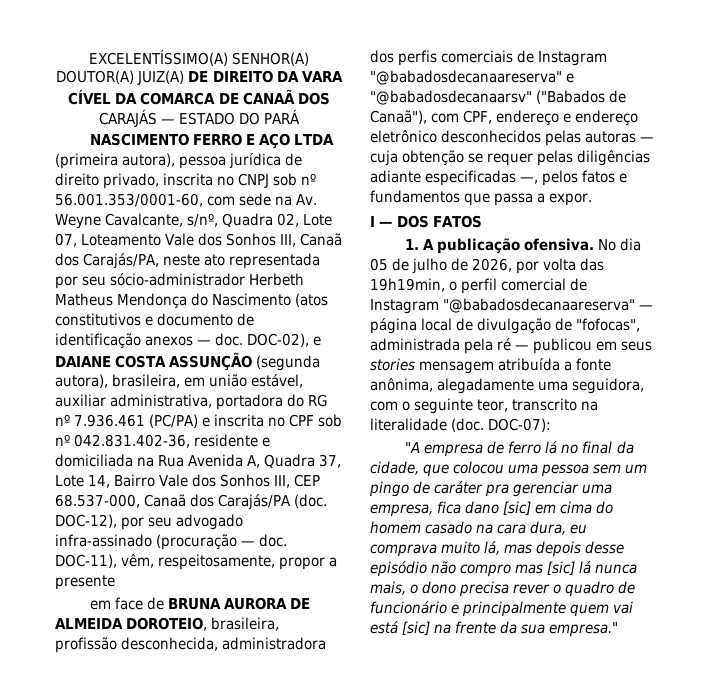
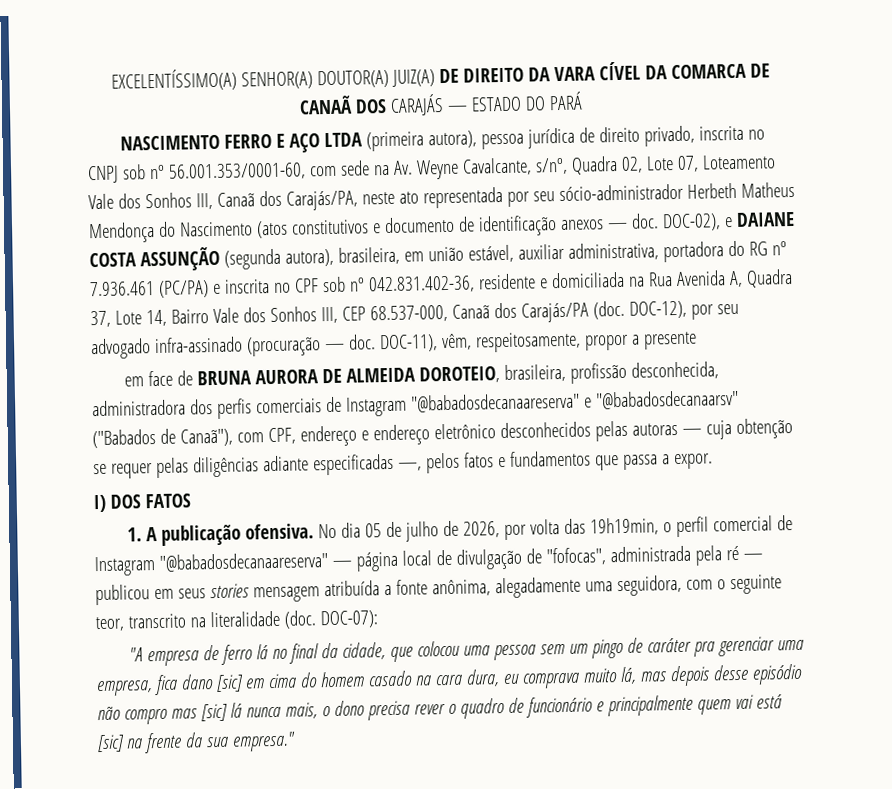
- I — DOS FATOS
+ I) DOS FATOS

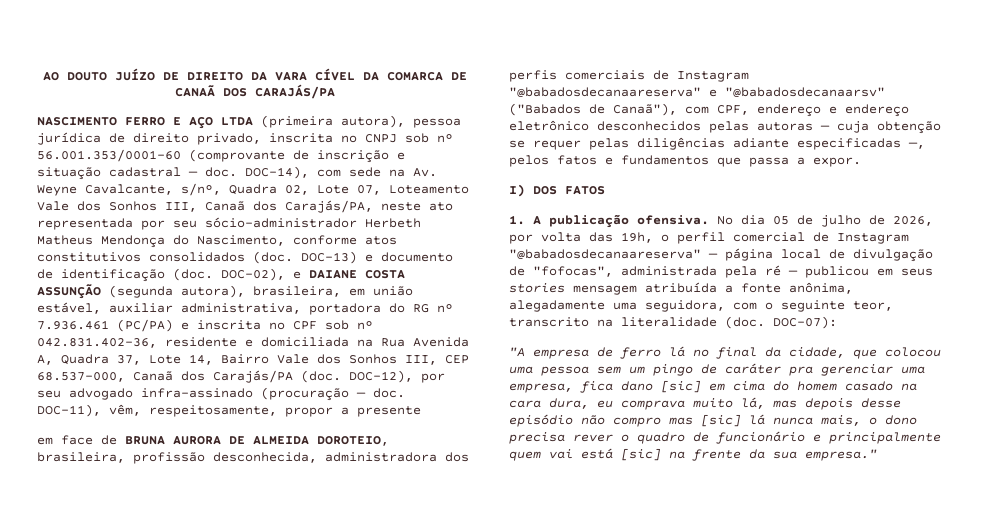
- EXCELENTÍSSIMO(A) SENHOR(A) DOUTOR(A) JUIZ(A) DE DIREITO DA VARA CÍVEL DA COMARCA DE CANAÃ DOS CARAJÁS — ESTADO DO PARÁ
+ AO DOUTO JUÍZO DE DIREITO DA VARA CÍVEL DA COMARCA DE CANAÃ DOS CARAJÁS/PA
- NASCIMENTO FERRO E AÇO LTDA (primeira autora), pessoa jurídica de direito privado, inscrita no CNPJ sob nº 56.001.353/0001-60, com sede na Av. Weyne Cavalcante, s/nº, Quadra 02, Lote 07, Loteamento Vale dos Sonhos III, Canaã dos Carajás/PA, neste ato representada por seu sócio-administrador Herbeth Matheus Mendonça do Nascimento (atos constitutivos e documento de identificação anexos — doc.
+ NASCIMENTO FERRO E AÇO LTDA (primeira autora), pessoa jurídica de direito privado, inscrita no CNPJ sob nº 56.001.353/0001-60 (comprovante de inscrição e situação cadastral — doc. DOC-14), com sede na Av. Weyne Cavalcante, s/nº, Quadra 02, Lote 07, Loteamento Vale dos Sonhos III, Canaã dos Carajás/PA, neste ato representada por seu sócio-administrador Herbeth Matheus Mendonça do Nascimento, conforme atos constitutivos consolidados (doc. DOC-13) e documento de identificação (doc.
- No dia 05 de julho de 2026, por volta das 19h19min, o perfil comercial de Instagram "@babadosdecanaareserva" — página local de divulgação de "fofocas", administrada pela ré — publicou em seus stories mensagem atribuída a fonte anônima, alegadamente uma seguidora, com o seguinte teor, transcrito na literalidade (doc.
+ No dia 05 de julho de 2026, por volta das 19h, o perfil comercial de Instagram "@babadosdecanaareserva" — página local de divulgação de "fofocas", administrada pela ré — publicou em seus stories mensagem atribuída a fonte anônima, alegadamente uma seguidora, com o seguinte teor, transcrito na literalidade (doc.

